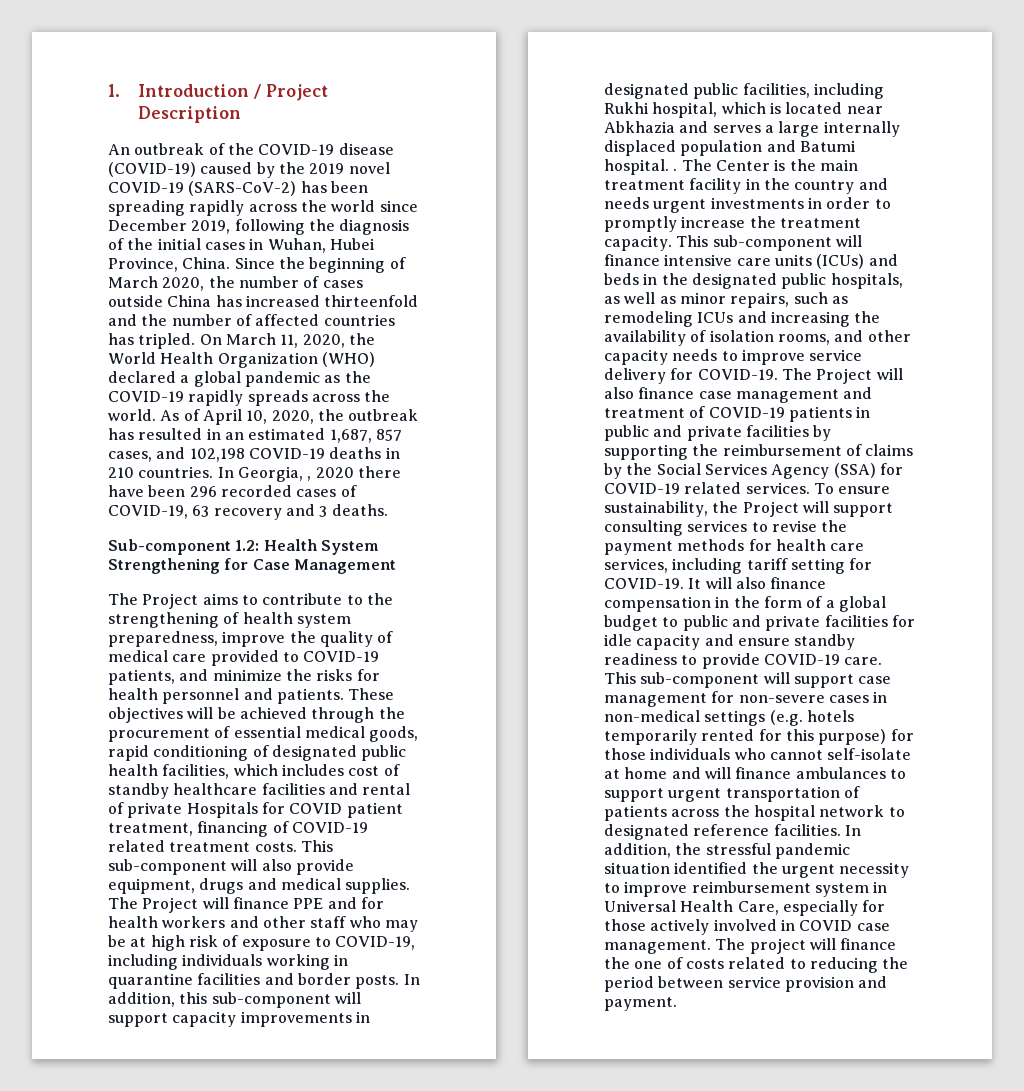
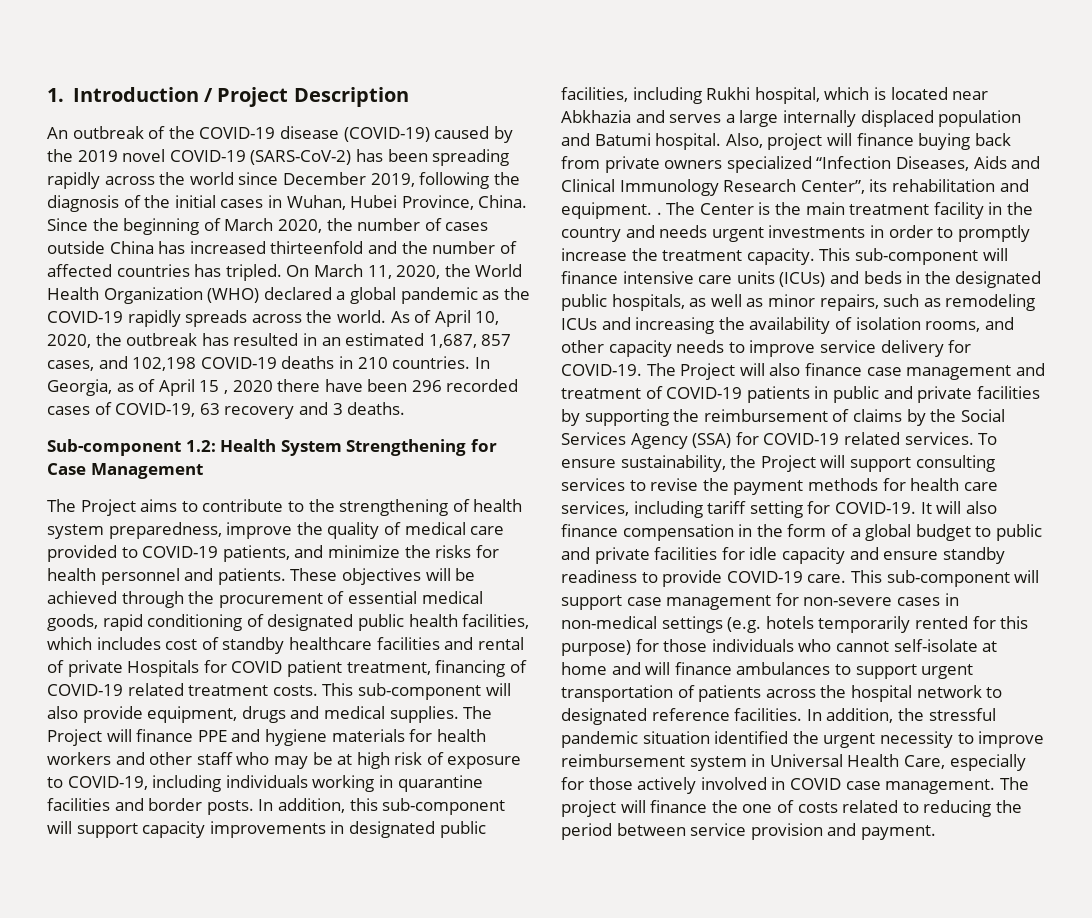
- In Georgia, , 2020 there have been 296 recorded cases of COVID-19, 63 recovery and 3 deaths.
+ In Georgia, as of April 15 , 2020 there have been 296 recorded cases of COVID-19, 63 recovery and 3 deaths.
- The Project will finance PPE and for health workers and other staff who may be at high risk of exposure to COVID-19, including individuals working in quarantine facilities and border posts.
+ The Project will finance PPE and hygiene materials for health workers and other staff who may be at high risk of exposure to COVID-19, including individuals working in quarantine facilities and border posts.
- In addition, this sub-component will support capacity improvements in designated public facilities, including Rukhi hospital, which is located near Abkhazia and serves a large internally displaced population and Batumi hospital. .
+ In addition, this sub-component will support capacity improvements in designated public facilities, including Rukhi hospital, which is located near Abkhazia and serves a large internally displaced population and Batumi hospital. Also, project will finance buying back from private owners specialized “Infection Diseases, Aids and Clinical Immunology Research Center”, its rehabilitation and equipment. .

